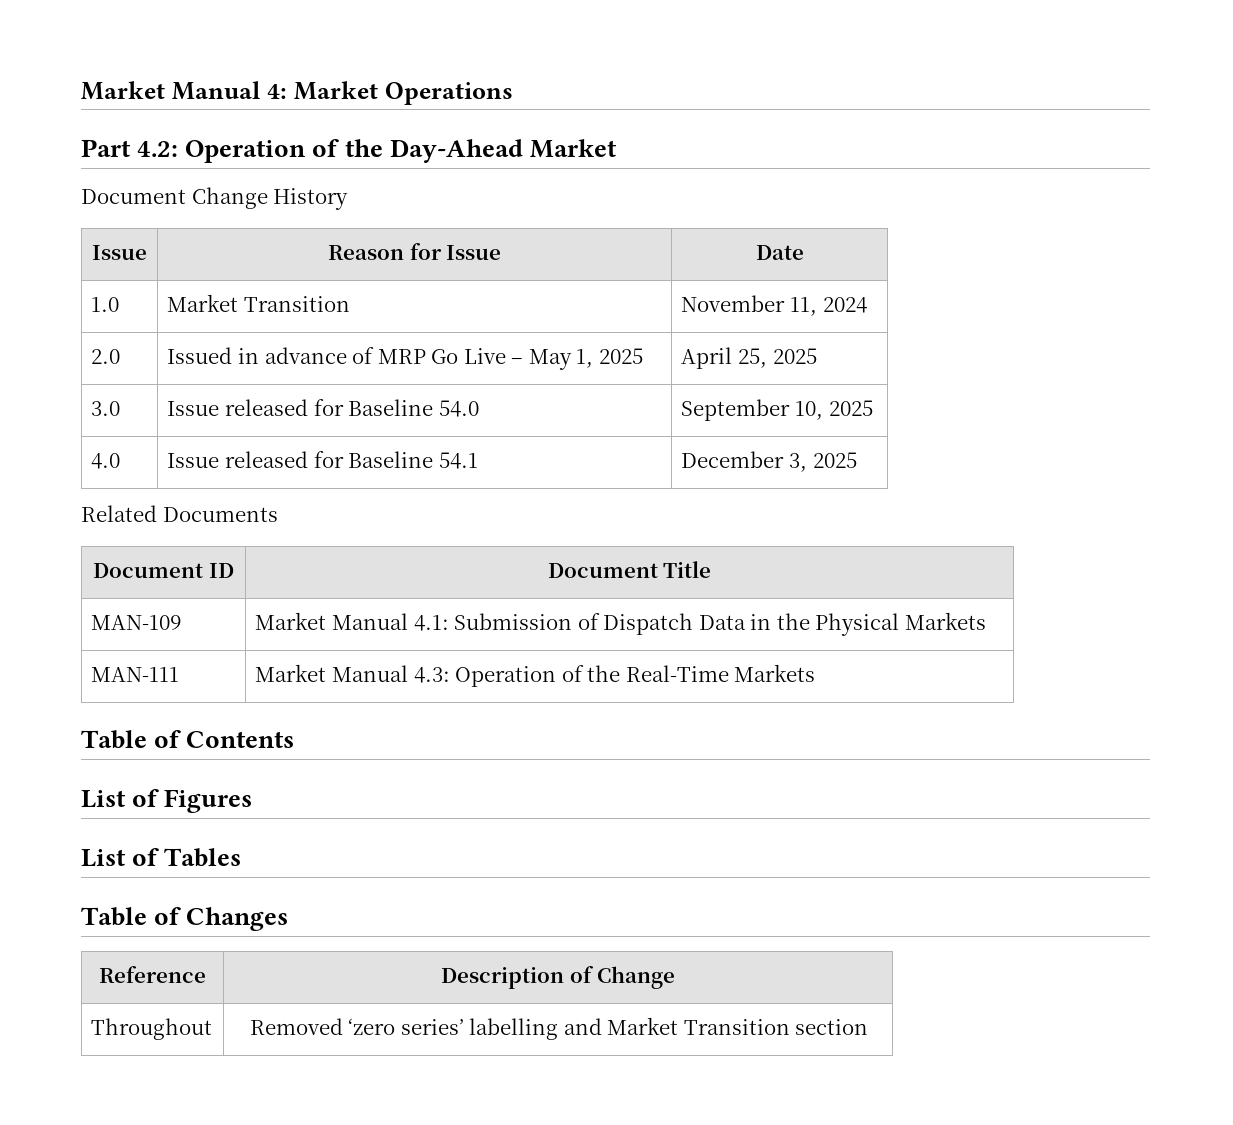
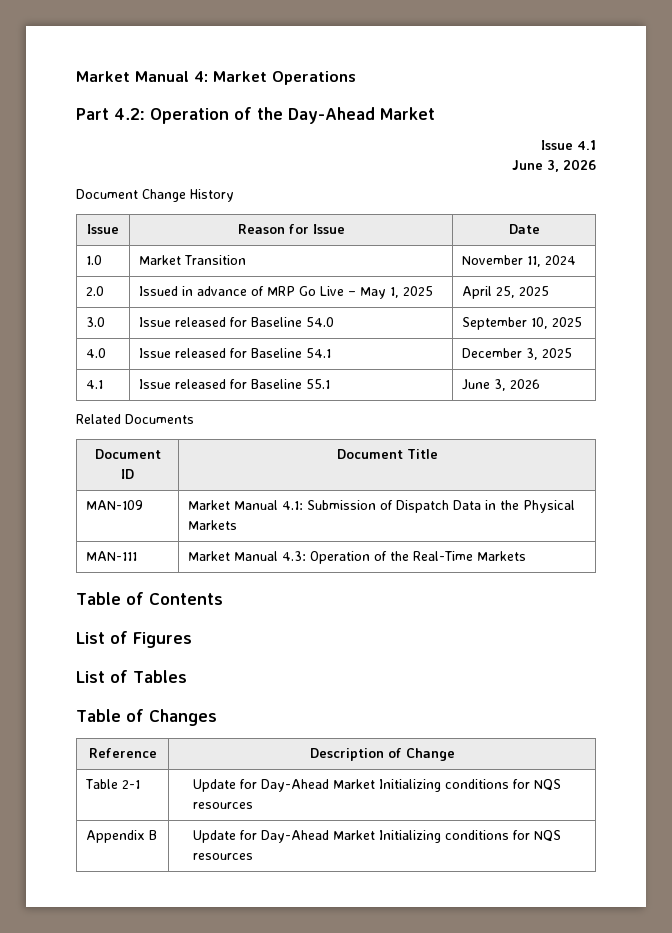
+ Issue 4.1
+ June 3, 2026
+ 4.1 | Issue released for Baseline 55.1 | June 3, 2026
- Throughout | Removed ‘zero series’ labelling and Market Transition section
+ Table 2-1 | Update for Day-Ahead Market Initializing conditions for NQS resources
+ Appendix B | Update for Day-Ahead Market Initializing conditions for NQS resources

